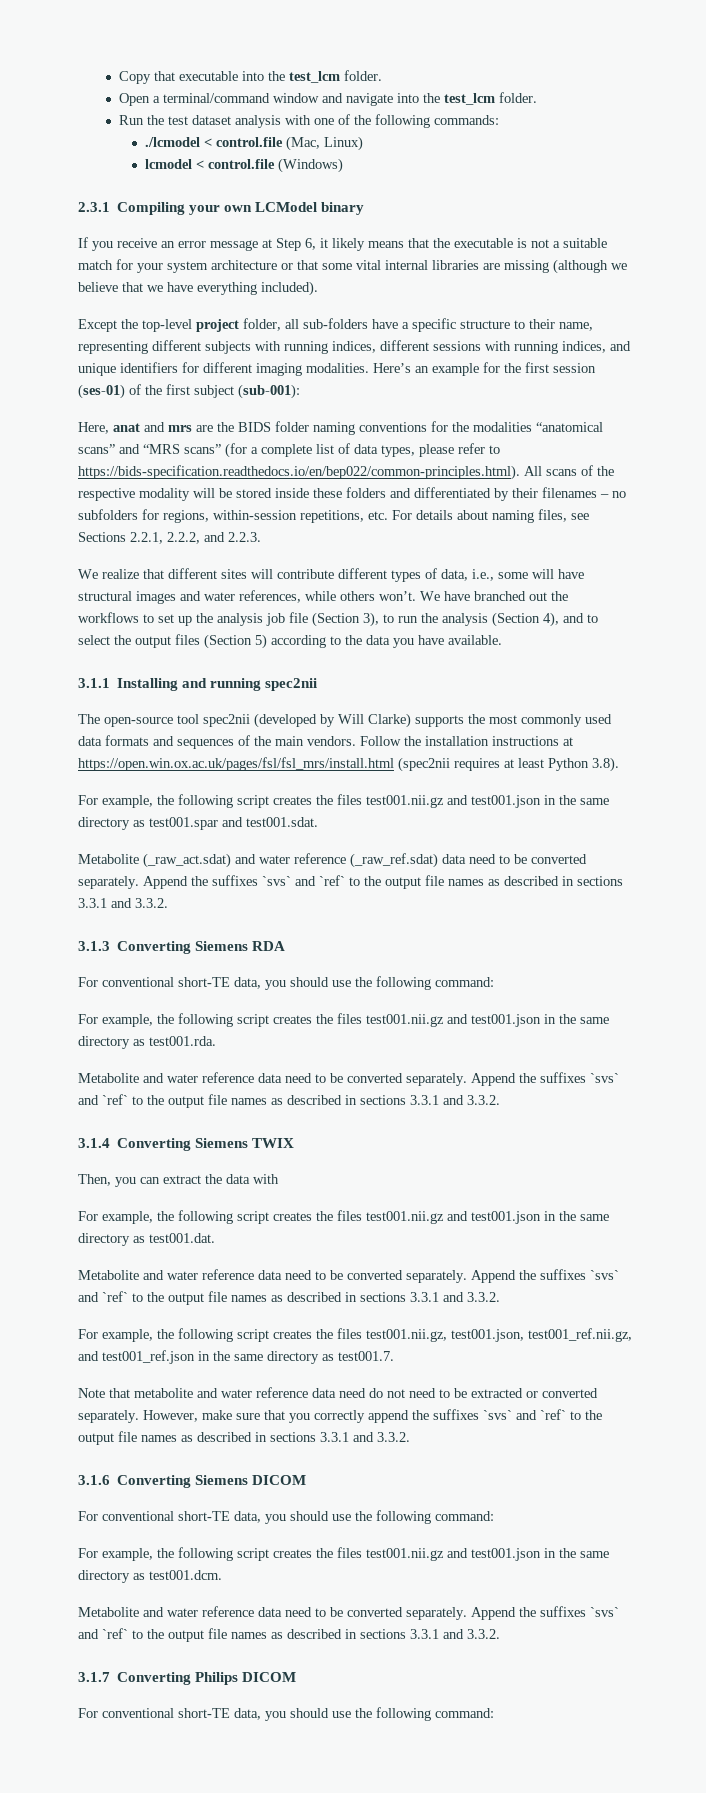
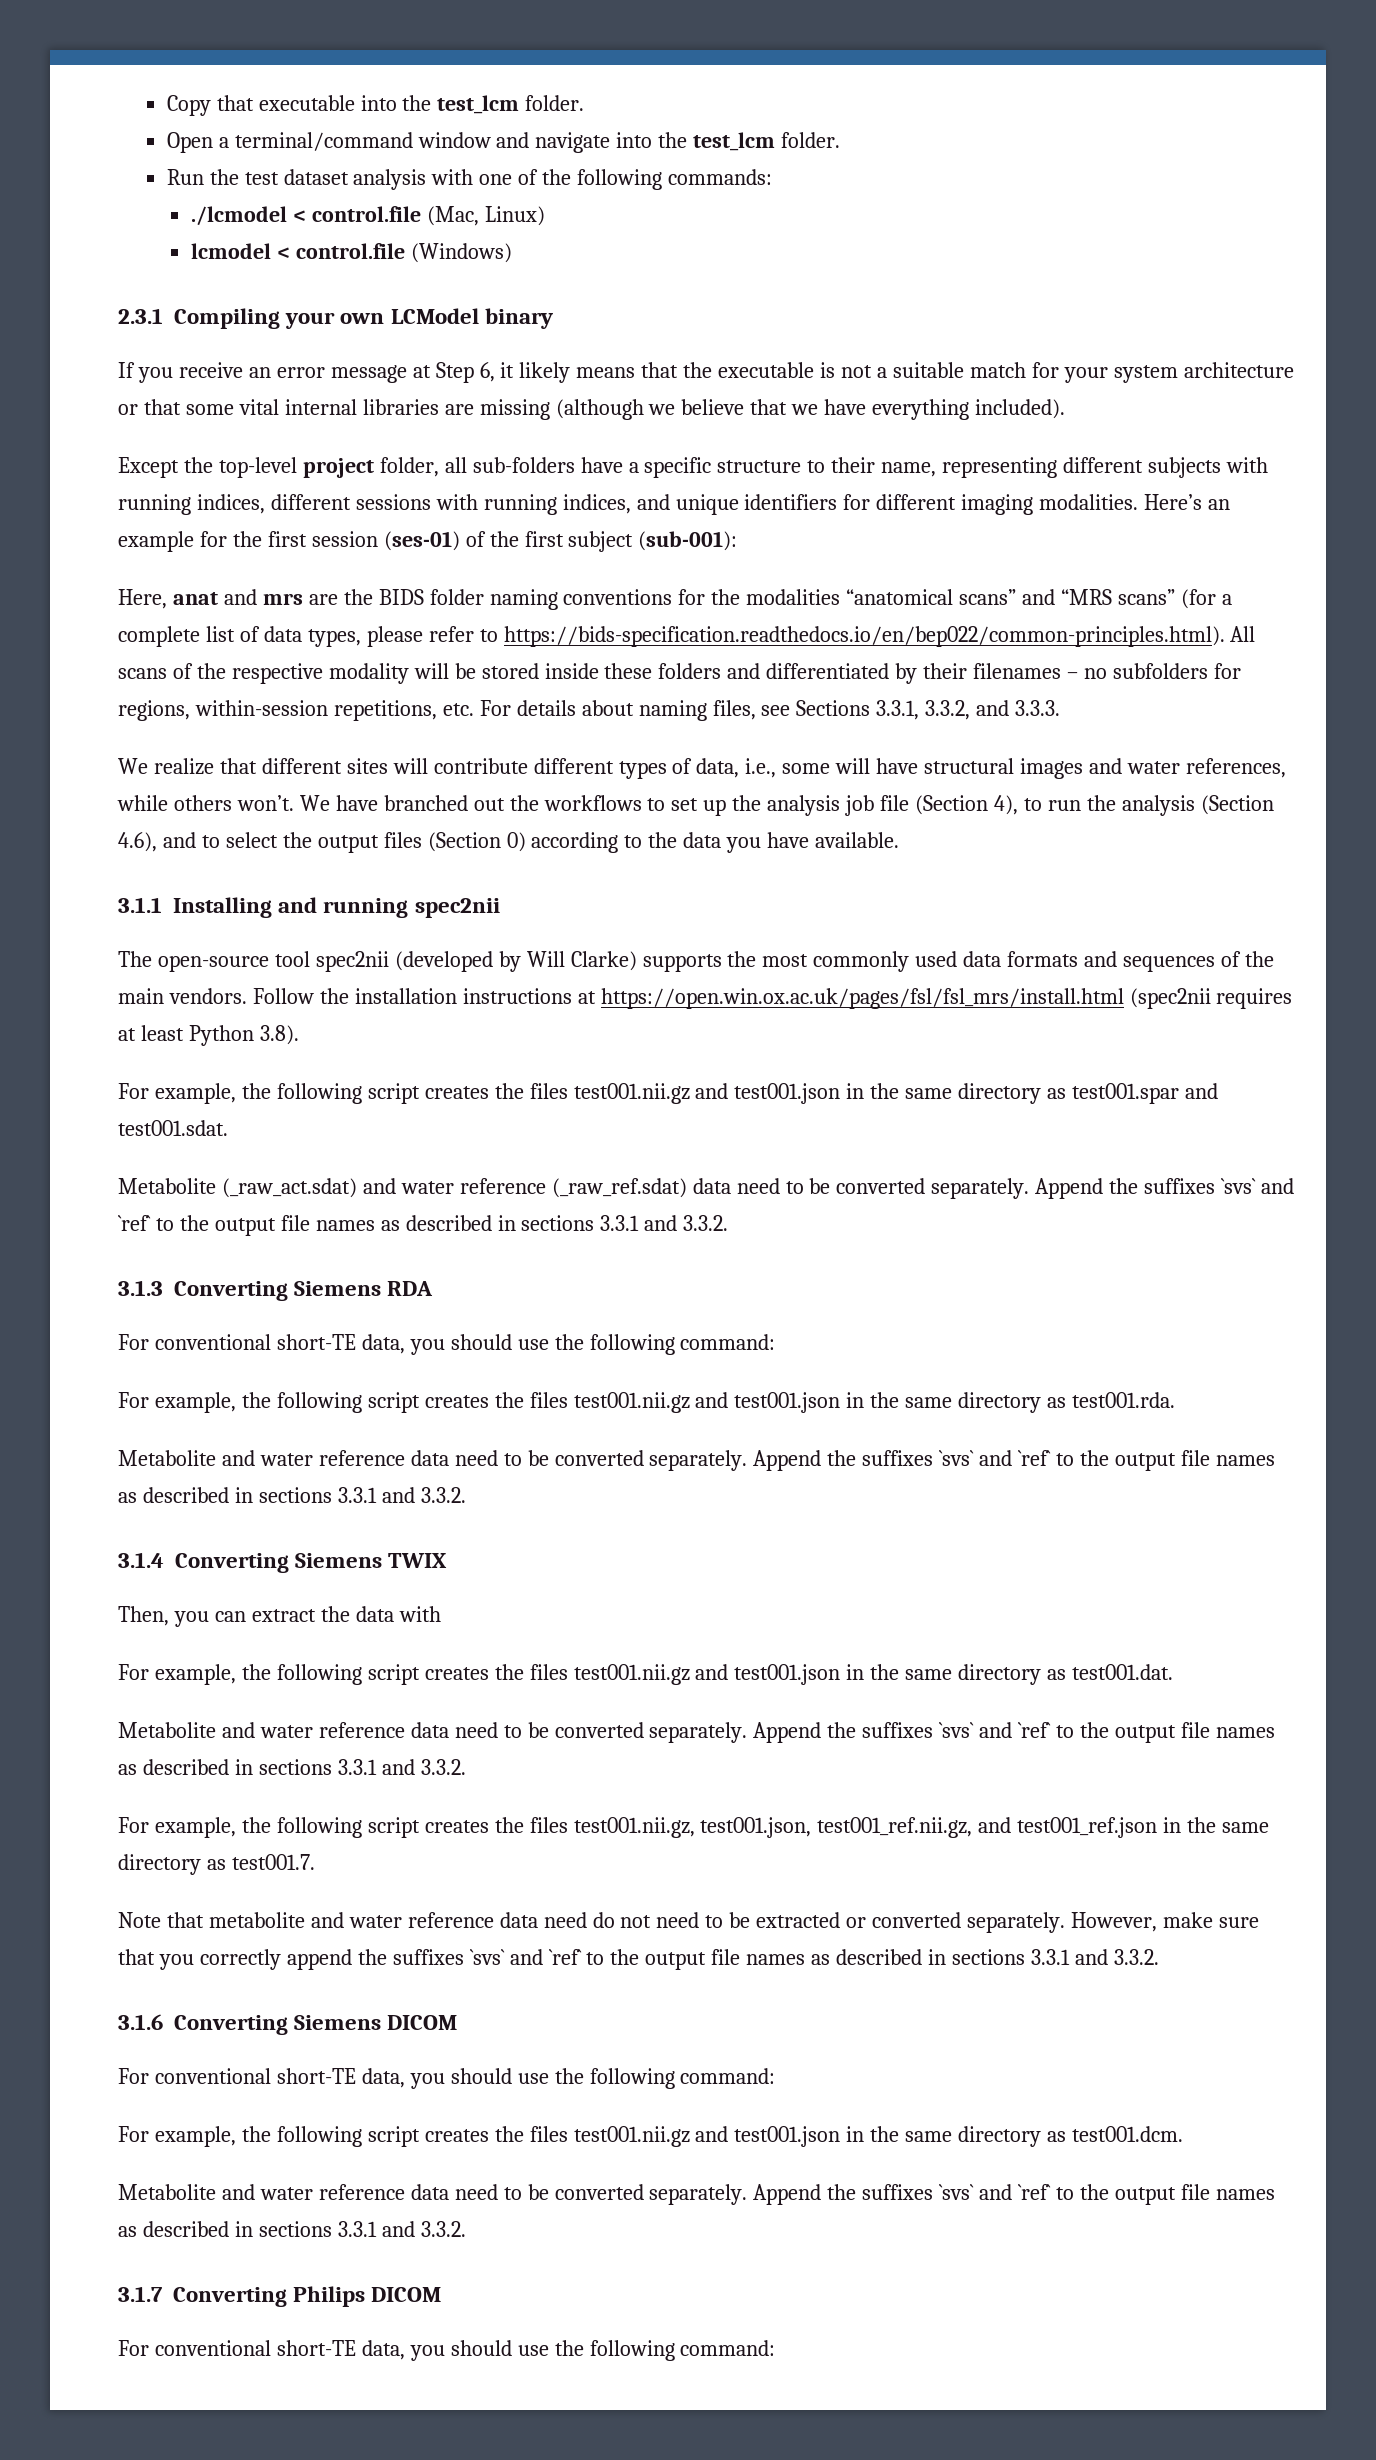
- Here, anat and mrs are the BIDS folder naming conventions for the modalities “anatomical scans” and “MRS scans” (for a complete list of data types, please refer to https://bids-specification.readthedocs.io/en/bep022/common-principles.html). All scans of the respective modality will be stored inside these folders and differentiated by their filenames – no subfolders for regions, within-session repetitions, etc. For details about naming files, see Sections 2.2.1, 2.2.2, and 2.2.3.
+ Here, anat and mrs are the BIDS folder naming conventions for the modalities “anatomical scans” and “MRS scans” (for a complete list of data types, please refer to https://bids-specification.readthedocs.io/en/bep022/common-principles.html). All scans of the respective modality will be stored inside these folders and differentiated by their filenames – no subfolders for regions, within-session repetitions, etc. For details about naming files, see Sections 3.3.1, 3.3.2, and 3.3.3.
- We have branched out the workflows to set up the analysis job file (Section 3), to run the analysis (Section 4), and to select the output files (Section 5) according to the data you have available.
+ We have branched out the workflows to set up the analysis job file (Section 4), to run the analysis (Section 4.6), and to select the output files (Section 0) according to the data you have available.

